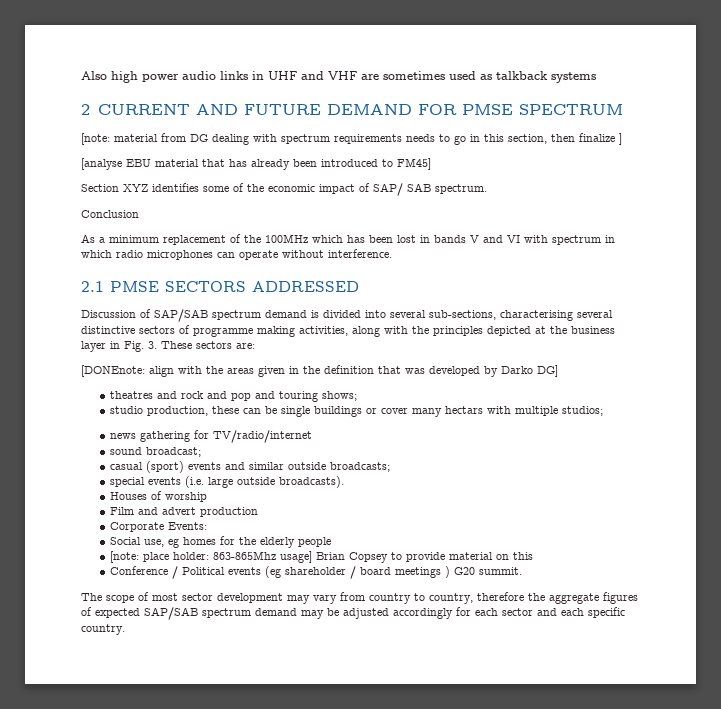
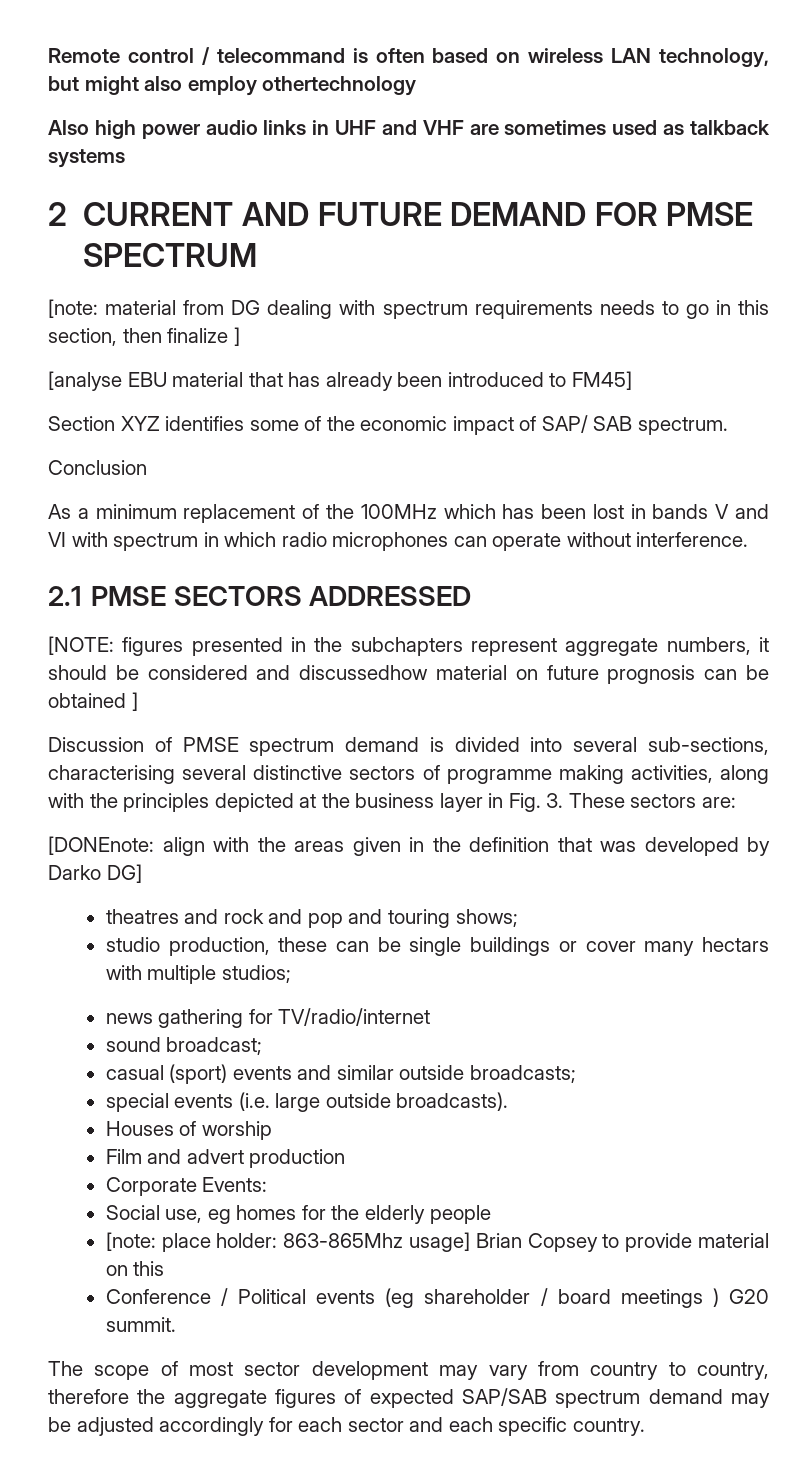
+ Remote control / telecommand is often based on wireless LAN technology, but might also employ othertechnology
+ [NOTE: figures presented in the subchapters represent aggregate numbers, it should be considered and discussedhow material on future prognosis can be obtained ]
- Discussion of SAP/SAB spectrum demand is divided into several sub-sections, characterising several distinctive sectors of programme making activities, along with the principles depicted at the business layer in Fig. 3. These sectors are:
+ Discussion of PMSE spectrum demand is divided into several sub-sections, characterising several distinctive sectors of programme making activities, along with the principles depicted at the business layer in Fig. 3. These sectors are:

